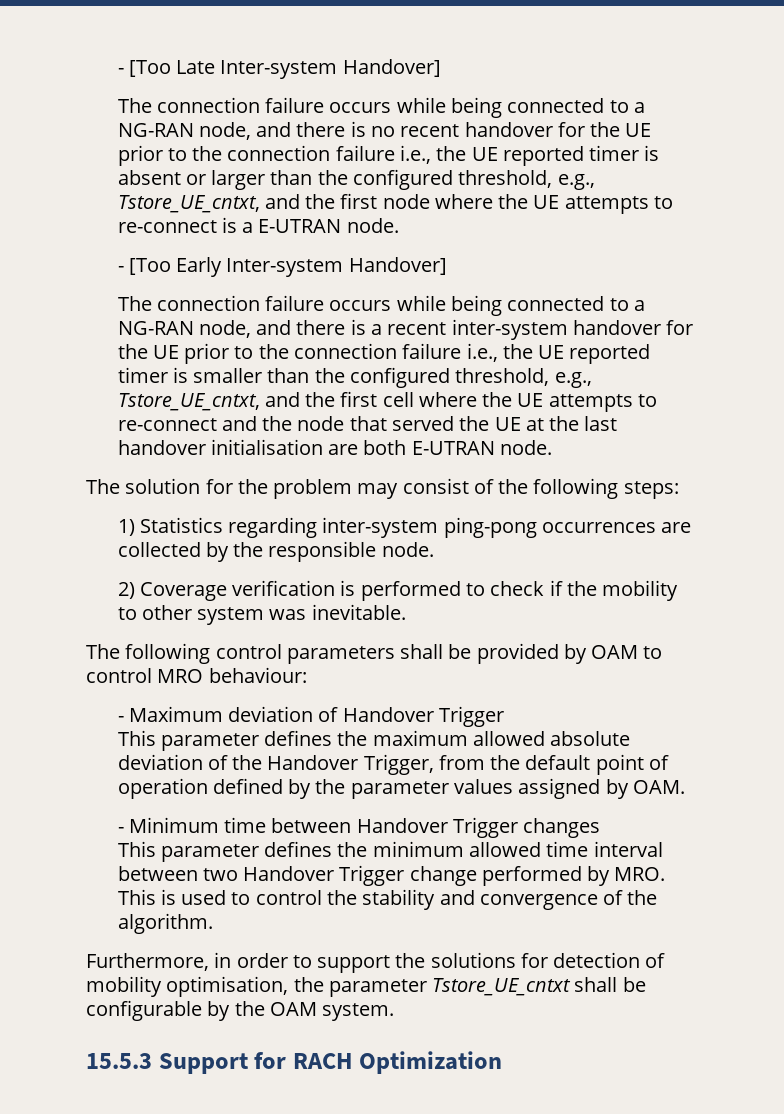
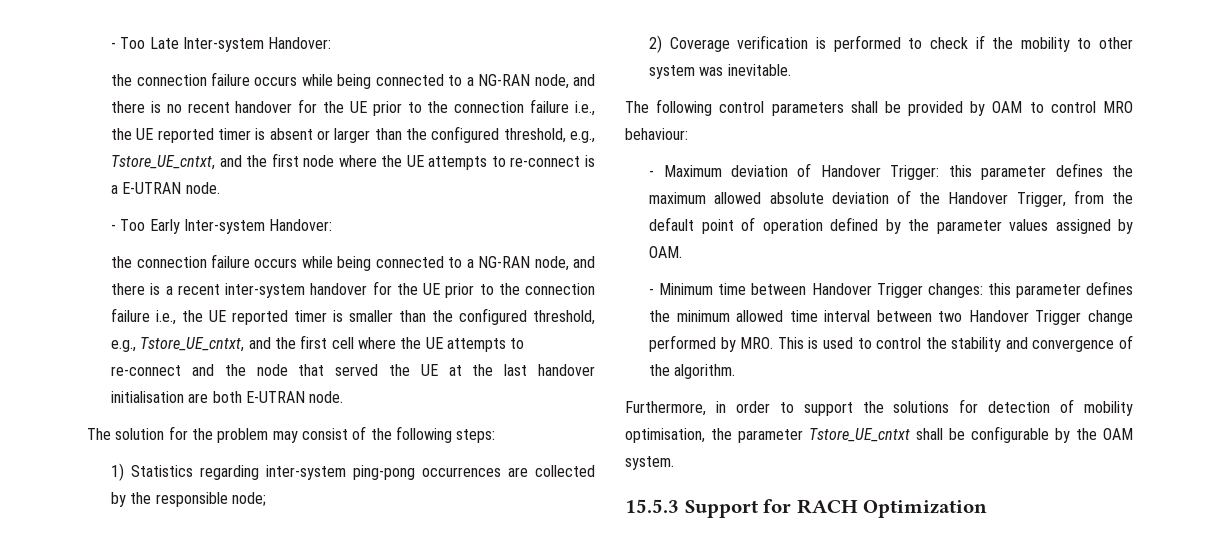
- - [Too Late Inter-system Handover]
- The connection failure occurs while being connected to a NG-RAN node, and there is no recent handover for the UE prior to the connection failure i.e., the UE reported timer is absent or larger than the configured threshold, e.g., Tstore_UE_cntxt, and the first node where the UE attempts to re-connect is a E-UTRAN node.
+ - Too Late Inter-system Handover:
+ the connection failure occurs while being connected to a NG-RAN node, and there is no recent handover for the UE prior to the connection failure i.e., the UE reported timer is absent or larger than the configured threshold, e.g., Tstore_UE_cntxt, and the first node where the UE attempts to re-connect is a E-UTRAN node.
- - [Too Early Inter-system Handover]
- The connection failure occurs while being connected to a NG-RAN node, and there is a recent inter-system handover for the UE prior to the connection failure i.e., the UE reported timer is smaller than the configured threshold, e.g., Tstore_UE_cntxt, and the first cell where the UE attempts to re-connect and the node that served the UE at the last handover initialisation are both E-UTRAN node.
+ - Too Early Inter-system Handover:
+ the connection failure occurs while being connected to a NG-RAN node, and there is a recent inter-system handover for the UE prior to the connection failure i.e., the UE reported timer is smaller than the configured threshold, e.g., Tstore_UE_cntxt, and the first cell where the UE attempts to re-connect and the node that served the UE at the last handover initialisation are both E-UTRAN node.
- 1) Statistics regarding inter-system ping-pong occurrences are collected by the responsible node.
+ 1) Statistics regarding inter-system ping-pong occurrences are collected by the responsible node;
- - Maximum deviation of Handover Trigger
- This parameter defines the maximum allowed absolute deviation of the Handover Trigger, from the default point of operation defined by the parameter values assigned by OAM.
+ - Maximum deviation of Handover Trigger: this parameter defines the maximum allowed absolute deviation of the Handover Trigger, from the default point of operation defined by the parameter values assigned by OAM.
- - Minimum time between Handover Trigger changes
- This parameter defines the minimum allowed time interval between two Handover Trigger change performed by MRO. This is used to control the stability and convergence of the algorithm.
+ - Minimum time between Handover Trigger changes: this parameter defines the minimum allowed time interval between two Handover Trigger change performed by MRO. This is used to control the stability and convergence of the algorithm.

